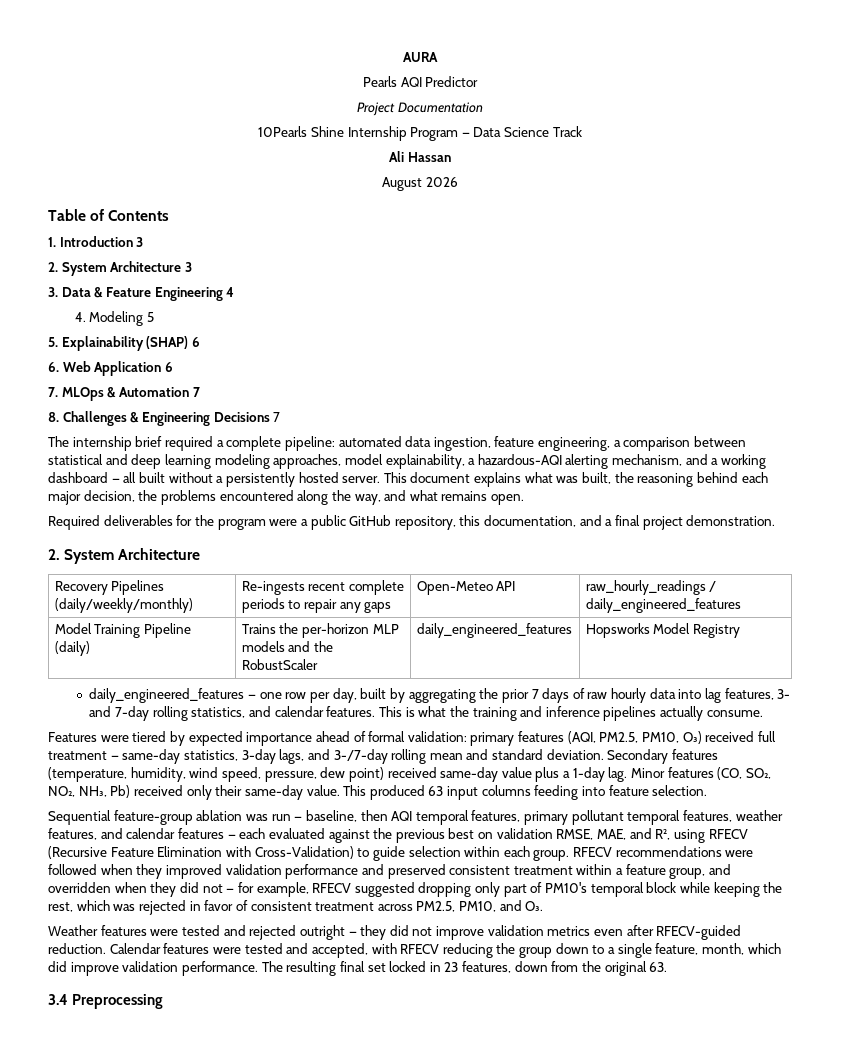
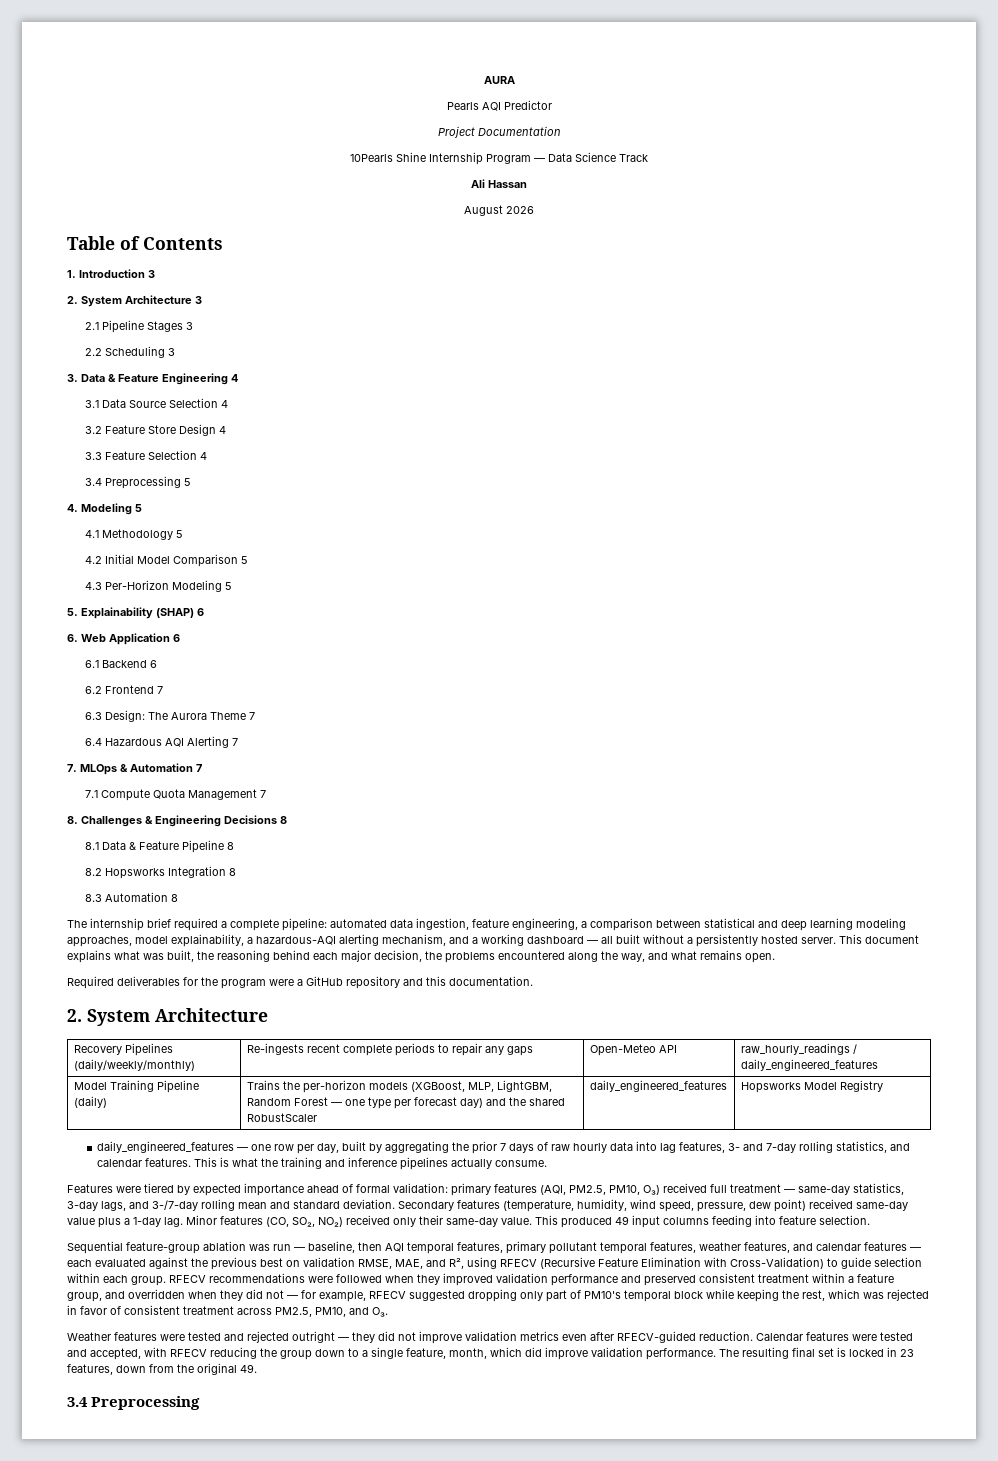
+ 2.1 Pipeline Stages 3
+ 2.2 Scheduling 3
+ 3.1 Data Source Selection 4
+ 3.2 Feature Store Design 4
+ 3.3 Feature Selection 4
+ 3.4 Preprocessing 5
  4. Modeling 5
+ 4.1 Methodology 5
+ 4.2 Initial Model Comparison 5
+ 4.3 Per-Horizon Modeling 5
+ 6.1 Backend 6
+ 6.2 Frontend 7
+ 6.3 Design: The Aurora Theme 7
+ 6.4 Hazardous AQI Alerting 7
+ 7.1 Compute Quota Management 7
- 8. Challenges & Engineering Decisions 7
+ 8. Challenges & Engineering Decisions 8
+ 8.1 Data & Feature Pipeline 8
+ 8.2 Hopsworks Integration 8
+ 8.3 Automation 8
- Required deliverables for the program were a public GitHub repository, this documentation, and a final project demonstration.
+ Required deliverables for the program were a GitHub repository and this documentation.
- Model Training Pipeline (daily) | Trains the per-horizon MLP models and the RobustScaler | daily_engineered_features | Hopsworks Model Registry
+ Model Training Pipeline (daily) | Trains the per-horizon models (XGBoost, MLP, LightGBM, Random Forest — one type per forecast day) and the shared RobustScaler | daily_engineered_features | Hopsworks Model Registry
- Minor features (CO, SO₂, NO₂, NH₃, Pb) received only their same-day value.
+ Minor features (CO, SO₂, NO₂) received only their same-day value.
- This produced 63 input columns feeding into feature selection.
+ This produced 49 input columns feeding into feature selection.
- The resulting final set locked in 23 features, down from the original 63.
+ The resulting final set is locked in 23 features, down from the original 49.

